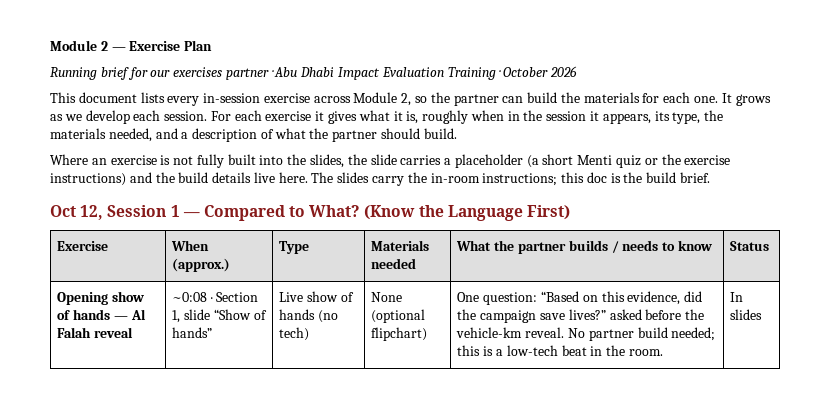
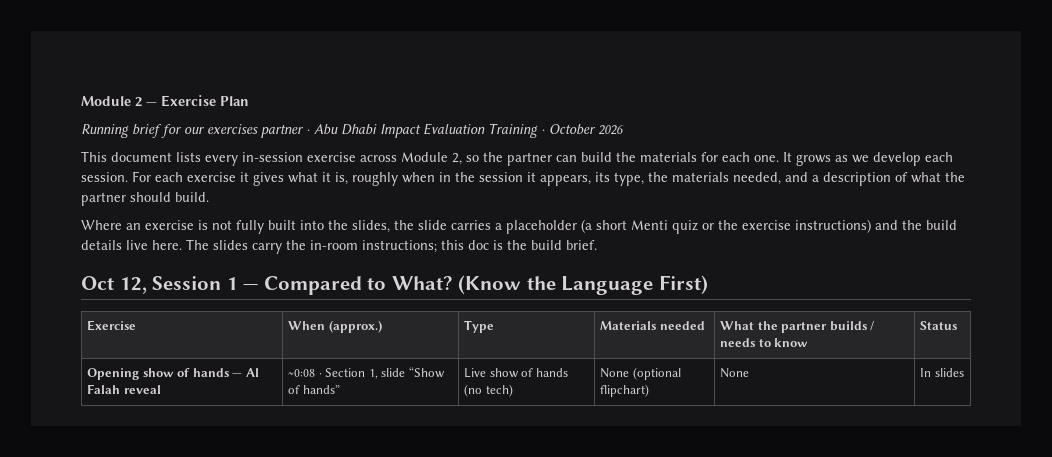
- None (optional flipchart) | One question: “Based on this evidence, did the campaign save lives?” asked before the vehicle-km reveal. No partner build needed; this is a low-tech beat in the room.
+ None (optional flipchart) | None

